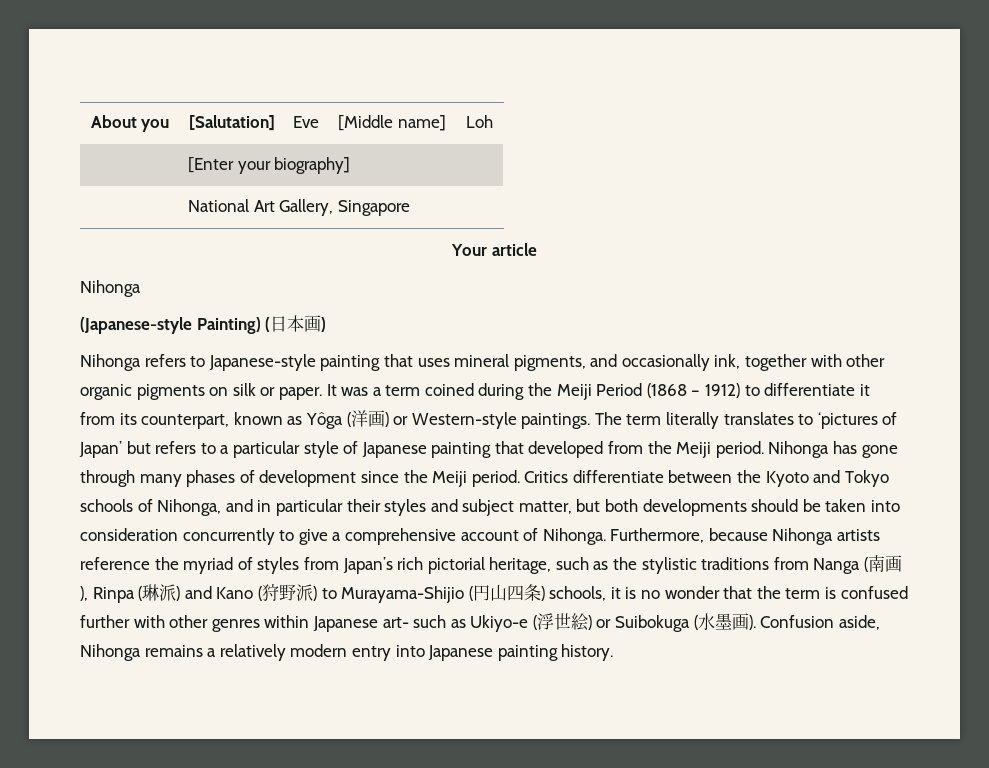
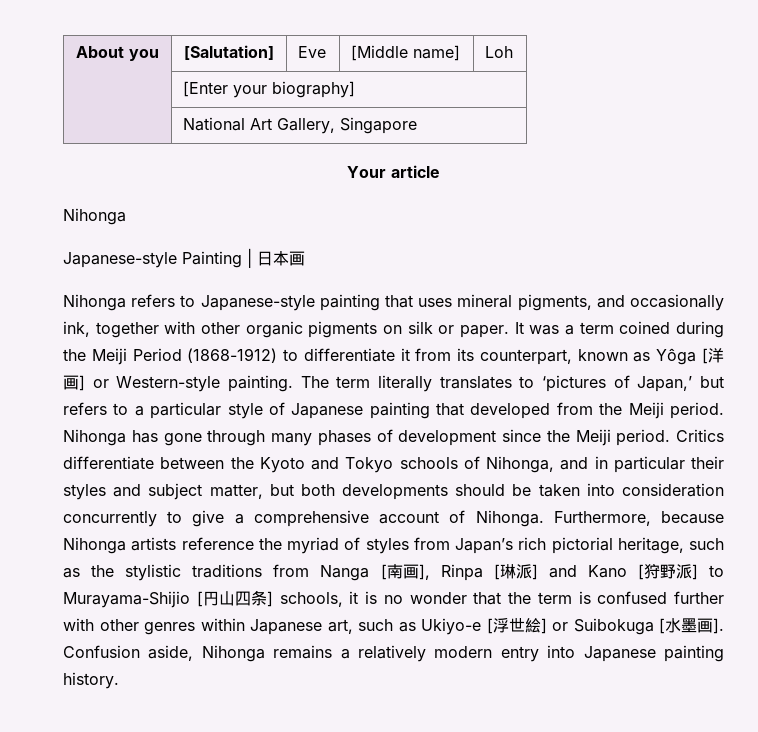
- (Japanese-style Painting) (日本画)
+ Japanese-style Painting | 日本画
- It was a term coined during the Meiji Period (1868 – 1912) to differentiate it from its counterpart, known as Yôga (洋画) or Western-style paintings.
+ It was a term coined during the Meiji Period (1868-1912) to differentiate it from its counterpart, known as Yôga [洋画] or Western-style painting.
- The term literally translates to ‘pictures of Japan’ but refers to a particular style of Japanese painting that developed from the Meiji period.
+ The term literally translates to ‘pictures of Japan,’ but refers to a particular style of Japanese painting that developed from the Meiji period.
- Furthermore, because Nihonga artists reference the myriad of styles from Japan’s rich pictorial heritage, such as the stylistic traditions from Nanga (南画), Rinpa (琳派) and Kano (狩野派) to Murayama-Shijio (円山四条) schools, it is no wonder that the term is confused further with other genres within Japanese art- such as Ukiyo-e (浮世絵) or Suibokuga (水墨画).
+ Furthermore, because Nihonga artists reference the myriad of styles from Japan’s rich pictorial heritage, such as the stylistic traditions from Nanga [南画], Rinpa [琳派] and Kano [狩野派] to Murayama-Shijio [円山四条] schools, it is no wonder that the term is confused further with other genres within Japanese art, such as Ukiyo-e [浮世絵] or Suibokuga [水墨画].

